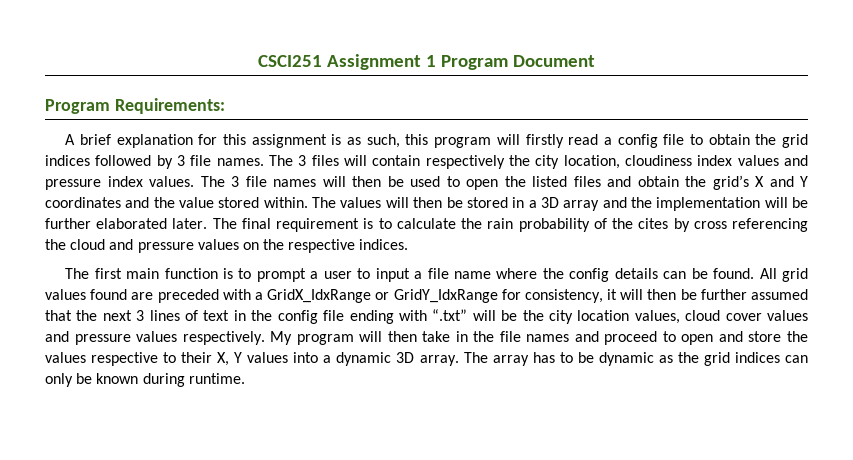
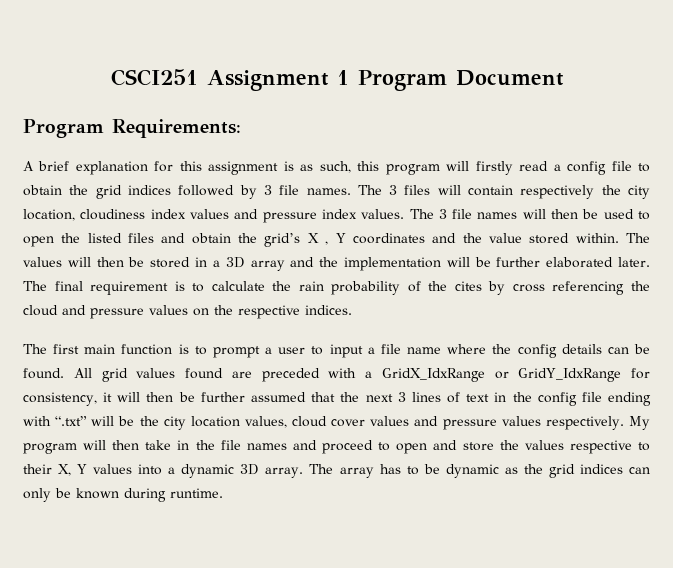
- The 3 file names will then be used to open the listed files and obtain the grid’s X and Y coordinates and the value stored within.
+ The 3 file names will then be used to open the listed files and obtain the grid’s X , Y coordinates and the value stored within.

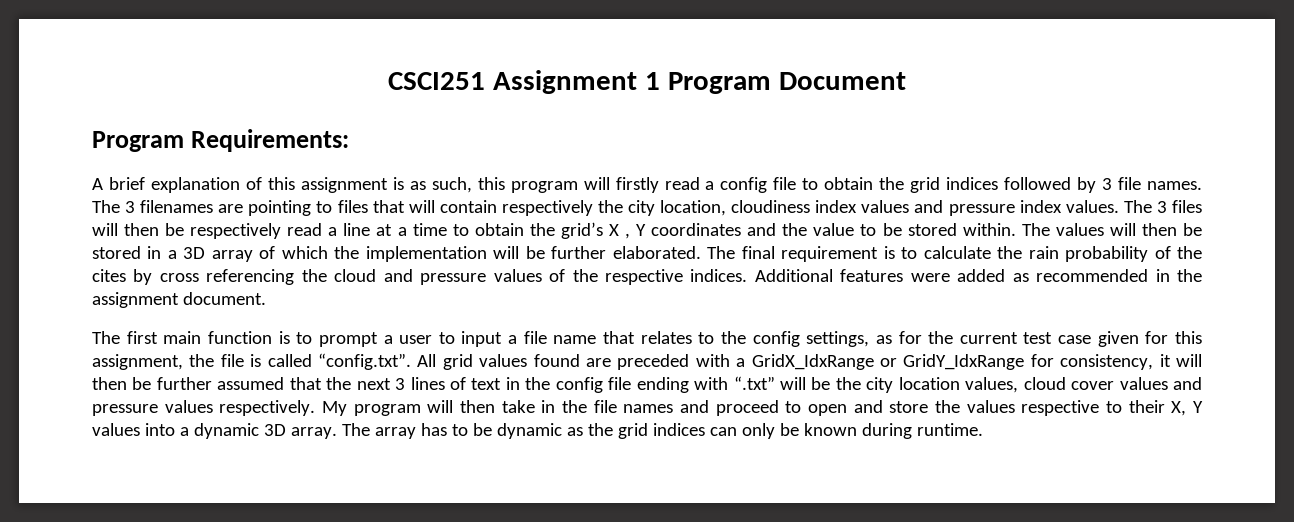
- A brief explanation for this assignment is as such, this program will firstly read a config file to obtain the grid indices followed by 3 file names.
+ A brief explanation of this assignment is as such, this program will firstly read a config file to obtain the grid indices followed by 3 file names.
- The 3 files will contain respectively the city location, cloudiness index values and pressure index values.
+ The 3 filenames are pointing to files that will contain respectively the city location, cloudiness index values and pressure index values.
- The 3 file names will then be used to open the listed files and obtain the grid’s X , Y coordinates and the value stored within.
+ The 3 files will then be respectively read a line at a time to obtain the grid’s X , Y coordinates and the value to be stored within.
- The values will then be stored in a 3D array and the implementation will be further elaborated later.
+ The values will then be stored in a 3D array of which the implementation will be further elaborated.
- The final requirement is to calculate the rain probability of the cites by cross referencing the cloud and pressure values on the respective indices.
+ The final requirement is to calculate the rain probability of the cites by cross referencing the cloud and pressure values of the respective indices. Additional features were added as recommended in the assignment document.
- The first main function is to prompt a user to input a file name where the config details can be found. All grid values found are preceded with a GridX_IdxRange or GridY_IdxRange for consistency, it will then be further assumed that the next 3 lines of text in the config file ending with “.txt” will be the city location values, cloud cover values and pressure values respectively.
+ The first main function is to prompt a user to input a file name that relates to the config settings, as for the current test case given for this assignment, the file is called “config.txt”. All grid values found are preceded with a GridX_IdxRange or GridY_IdxRange for consistency, it will then be further assumed that the next 3 lines of text in the config file ending with “.txt” will be the city location values, cloud cover values and pressure values respectively.

